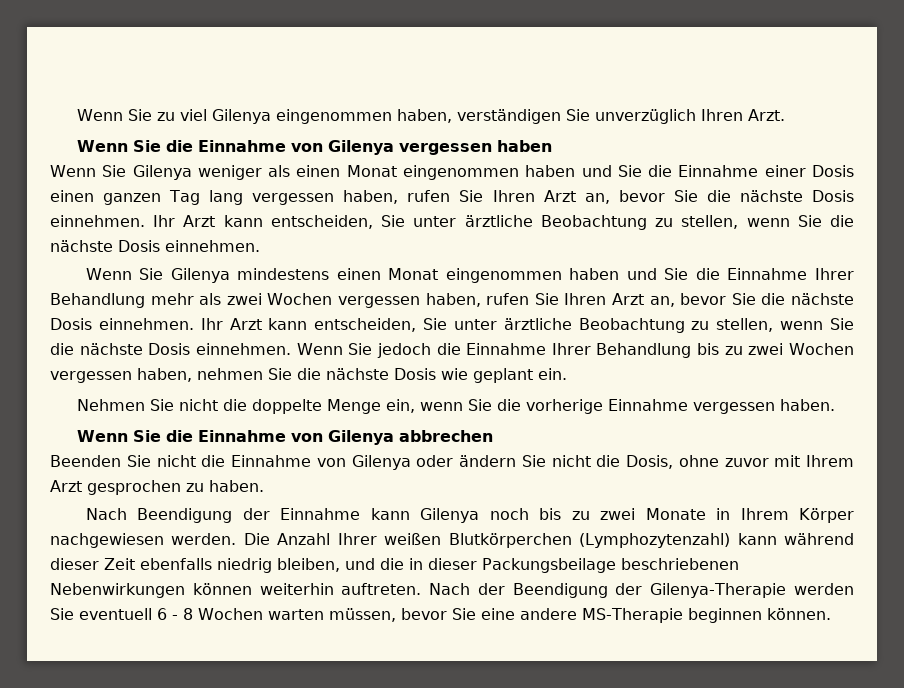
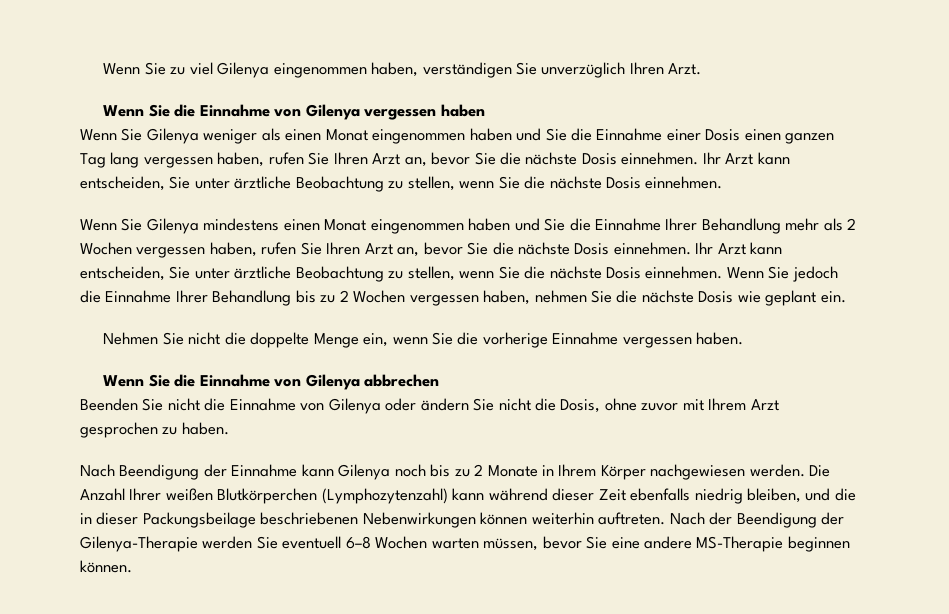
- Wenn Sie Gilenya mindestens einen Monat eingenommen haben und Sie die Einnahme Ihrer Behandlung mehr als zwei Wochen vergessen haben, rufen Sie Ihren Arzt an, bevor Sie die nächste Dosis einnehmen.
+ Wenn Sie Gilenya mindestens einen Monat eingenommen haben und Sie die Einnahme Ihrer Behandlung mehr als 2 Wochen vergessen haben, rufen Sie Ihren Arzt an, bevor Sie die nächste Dosis einnehmen.
- Wenn Sie jedoch die Einnahme Ihrer Behandlung bis zu zwei Wochen vergessen haben, nehmen Sie die nächste Dosis wie geplant ein.
+ Wenn Sie jedoch die Einnahme Ihrer Behandlung bis zu 2 Wochen vergessen haben, nehmen Sie die nächste Dosis wie geplant ein.
- Nach Beendigung der Einnahme kann Gilenya noch bis zu zwei Monate in Ihrem Körper nachgewiesen werden.
+ Nach Beendigung der Einnahme kann Gilenya noch bis zu 2 Monate in Ihrem Körper nachgewiesen werden.
- Nach der Beendigung der Gilenya-Therapie werden Sie eventuell 6 - 8 Wochen warten müssen, bevor Sie eine andere MS-Therapie beginnen können.
+ Nach der Beendigung der Gilenya-Therapie werden Sie eventuell 6–8 Wochen warten müssen, bevor Sie eine andere MS-Therapie beginnen können.

